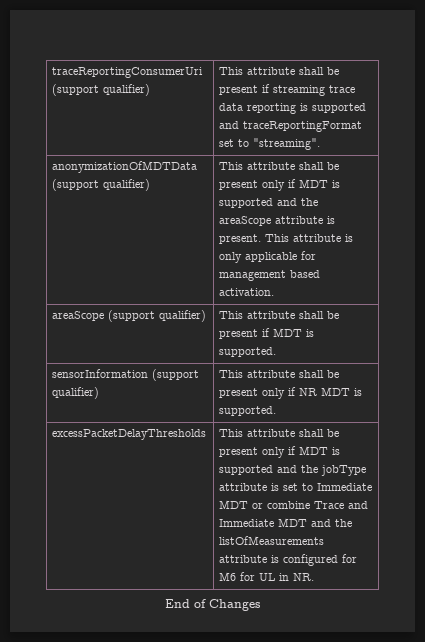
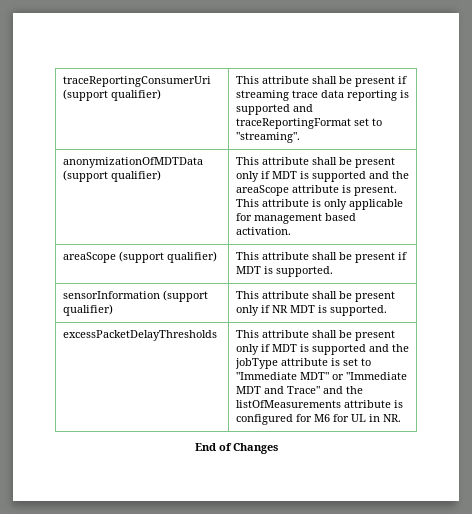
- excessPacketDelayThresholds | This attribute shall be present only if MDT is supported and the jobType attribute is set to Immediate MDT or combine Trace and Immediate MDT and the listOfMeasurements attribute is configured for M6 for UL in NR.
+ excessPacketDelayThresholds | This attribute shall be present only if MDT is supported and the jobType attribute is set to "Immediate MDT" or "Immediate MDT and Trace" and the listOfMeasurements attribute is configured for M6 for UL in NR.

